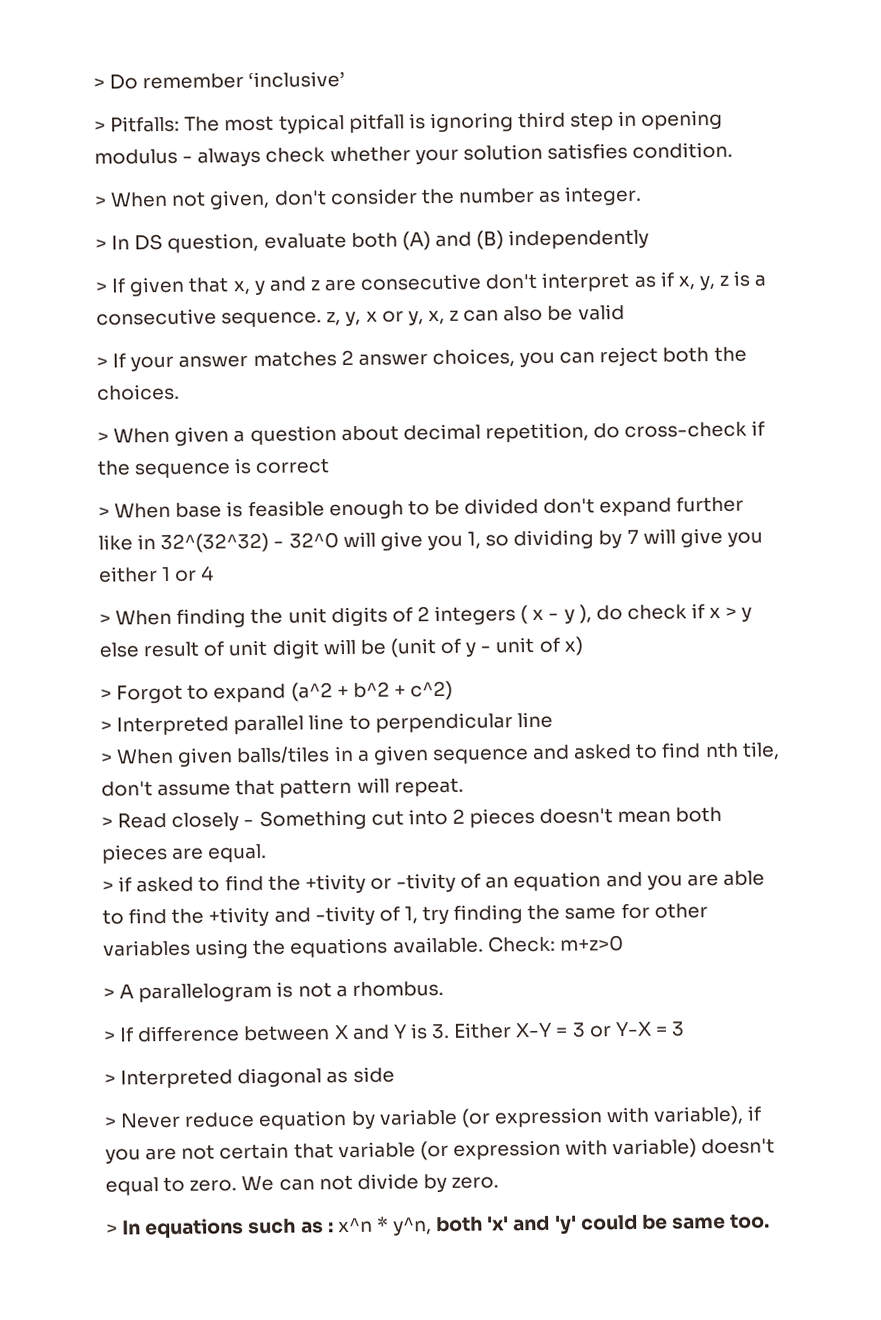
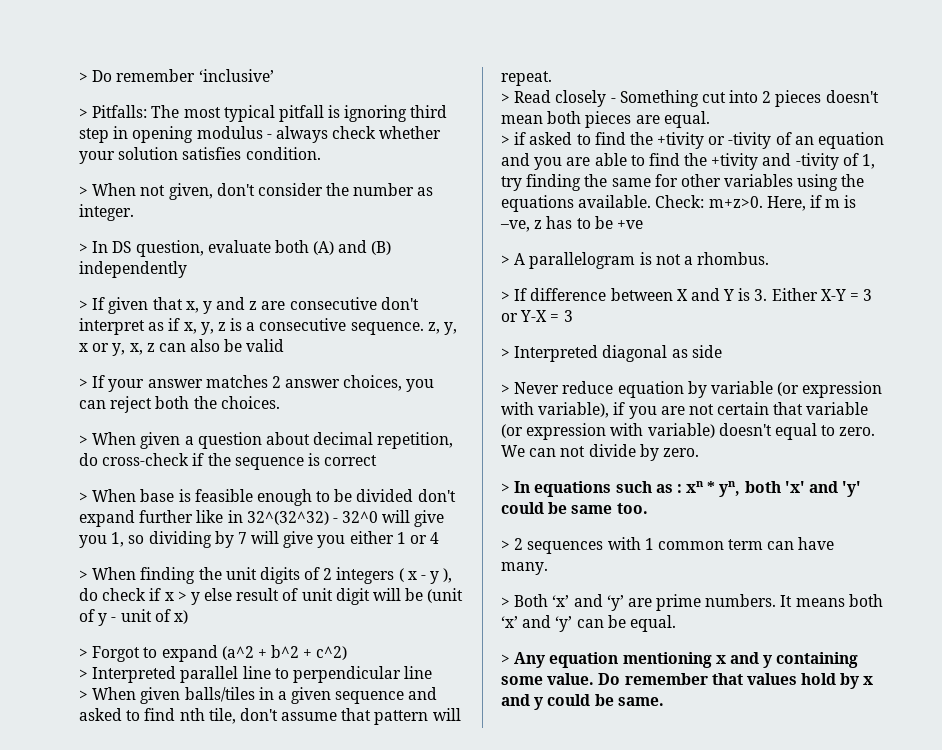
- Check: m+z>0
+ Check: m+z>0. Here, if m is –ve, z has to be +ve
- > In equations such as : x^n * y^n, both 'x' and 'y' could be same too.
+ > In equations such as : xn * yn, both 'x' and 'y' could be same too.
+ > 2 sequences with 1 common term can have many.
+ > Both ‘x’ and ‘y’ are prime numbers. It means both ‘x’ and ‘y’ can be equal.
+ > Any equation mentioning x and y containing some value. Do remember that values hold by x and y could be same.

